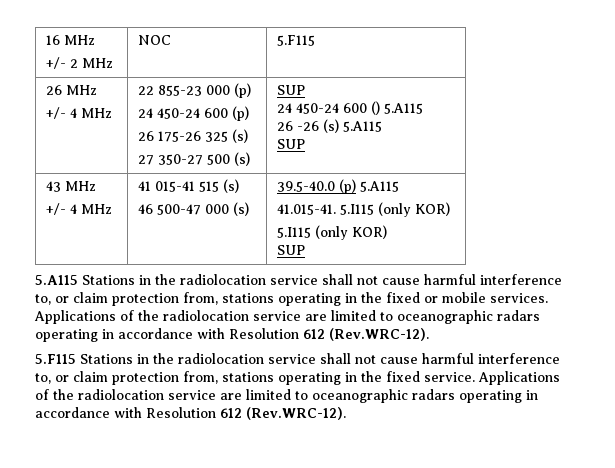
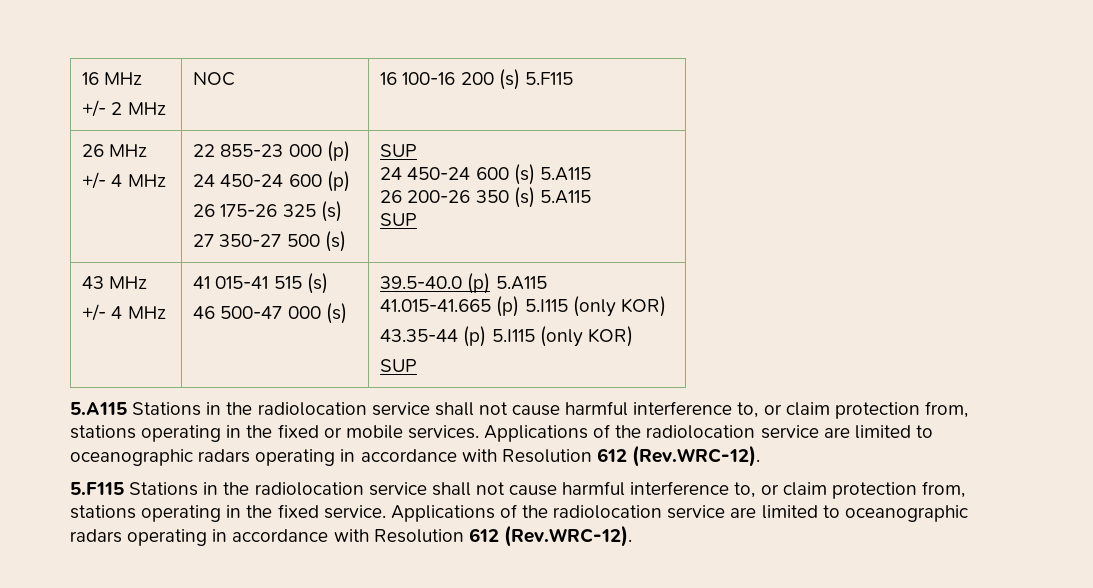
  16 MHz
- +/- 2 MHz | NOC | 5.F115
+ +/- 2 MHz | NOC | 16 100-16 200 (s) 5.F115
  26 MHz
  +/- 4 MHz | 22 855-23 000 (p)
  24 450-24 600 (p)
  26 175-26 325 (s)
  27 350-27 500 (s) | SUP
- 24 450-24 600 () 5.A115
- 26 -26 (s) 5.A115
+ 24 450-24 600 (s) 5.A115
+ 26 200-26 350 (s) 5.A115
  43 MHz
  +/- 4 MHz | 41 015-41 515 (s)
  46 500-47 000 (s) | 39.5-40.0 (p) 5.A115
- 41.015-41. 5.I115 (only KOR)
- 5.I115 (only KOR)
+ 41.015-41.665 (p) 5.I115 (only KOR)
+ 43.35-44 (p) 5.I115 (only KOR)

